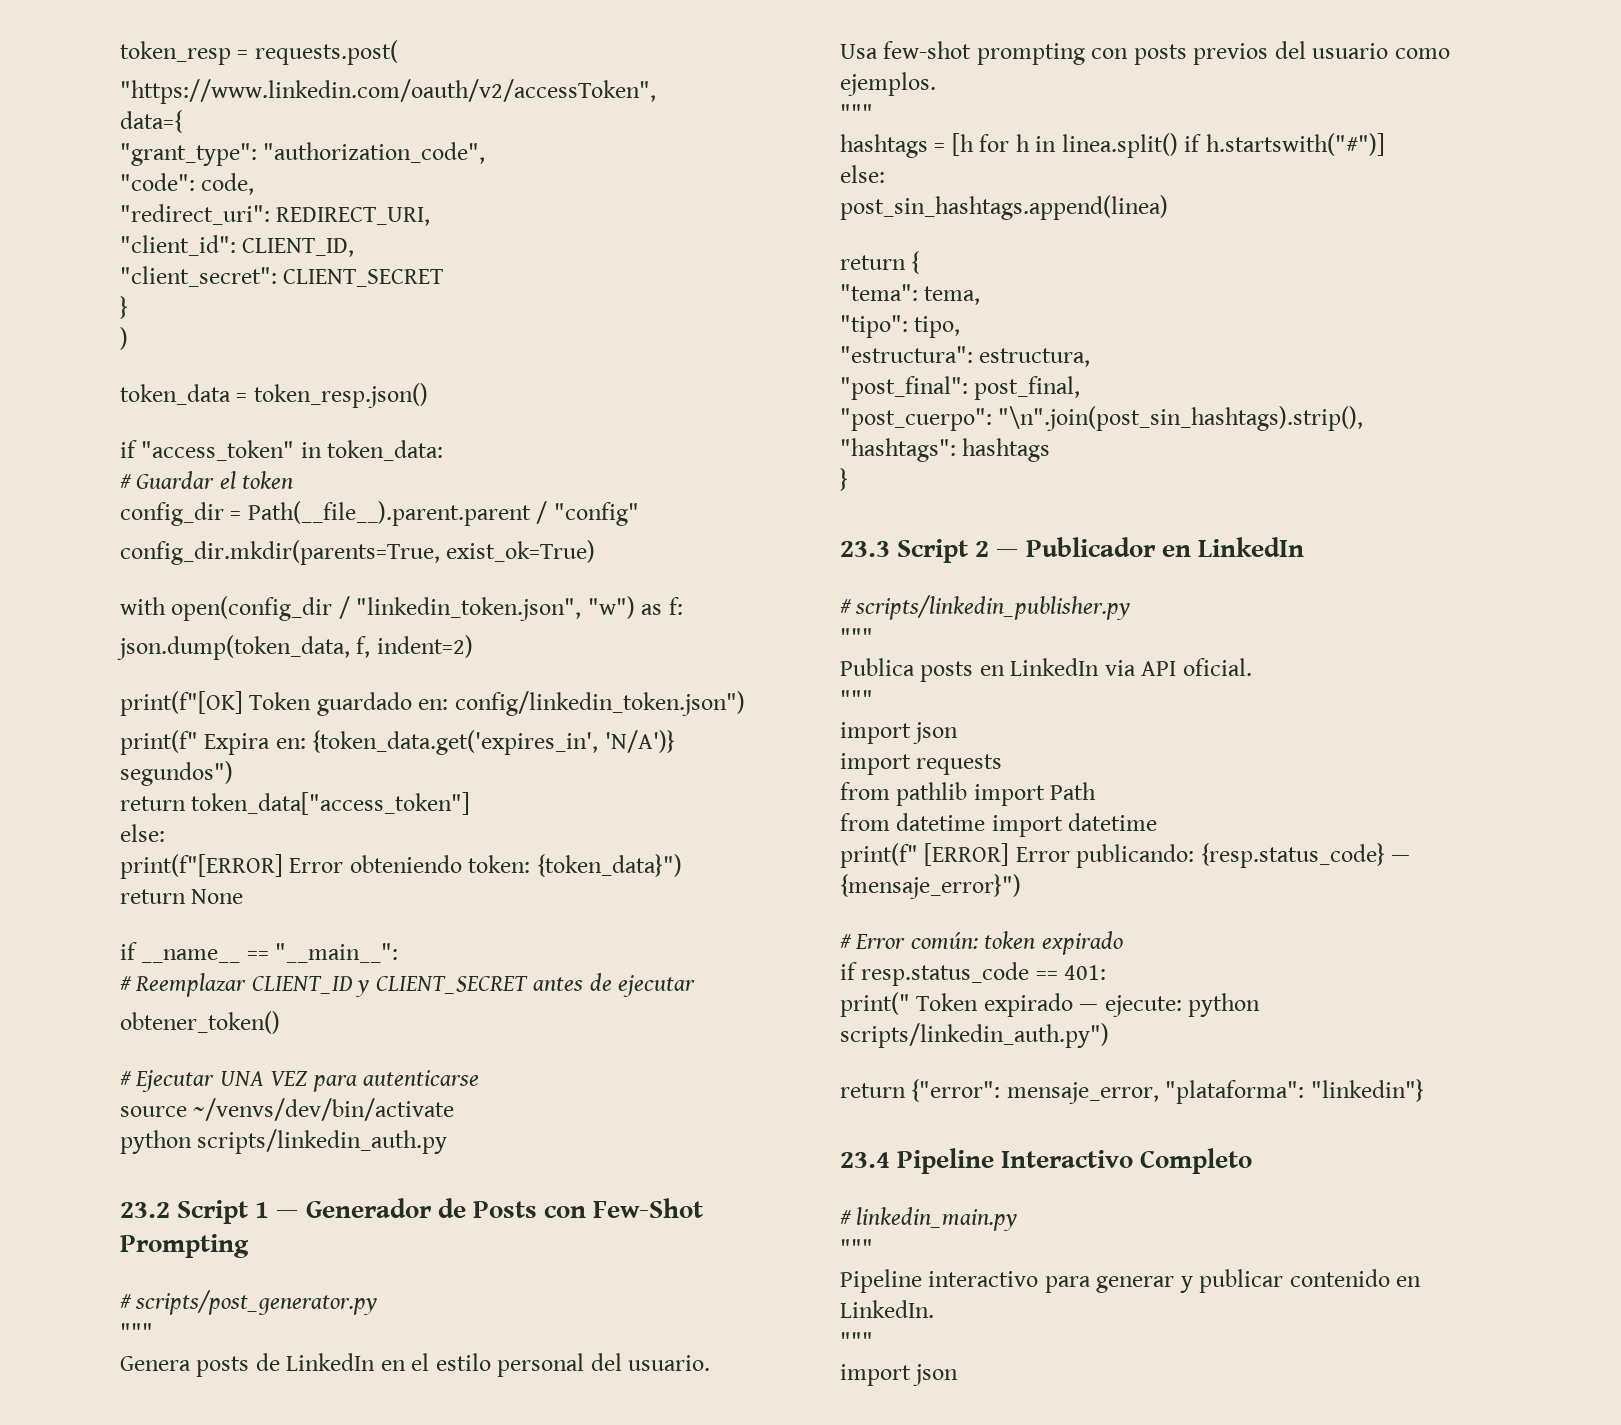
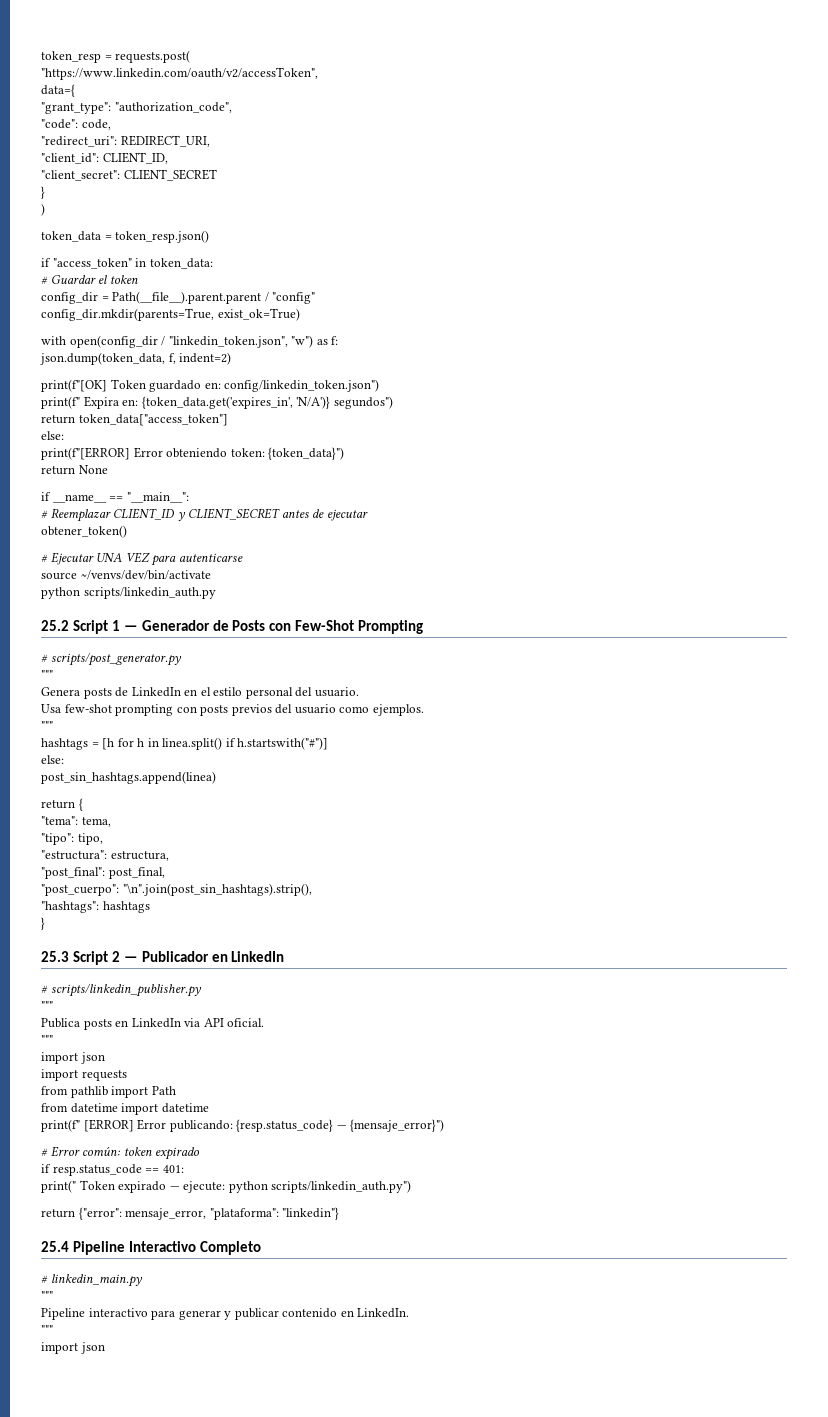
- 23.2 Script 1 — Generador de Posts con Few-Shot Prompting
+ 25.2 Script 1 — Generador de Posts con Few-Shot Prompting
- 23.3 Script 2 — Publicador en LinkedIn
+ 25.3 Script 2 — Publicador en LinkedIn
- 23.4 Pipeline Interactivo Completo
+ 25.4 Pipeline Interactivo Completo

